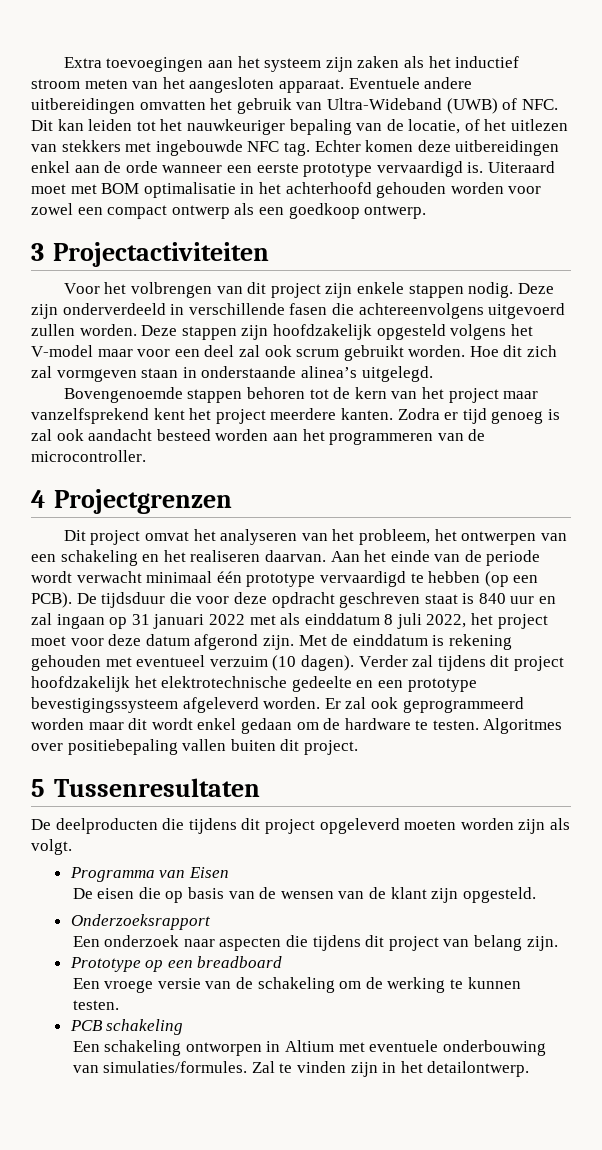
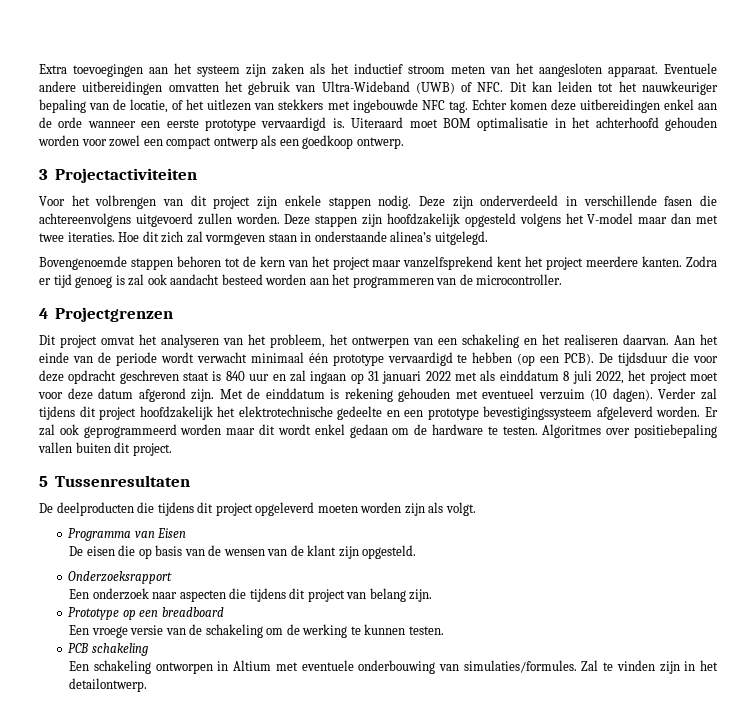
- Uiteraard moet met BOM optimalisatie in het achterhoofd gehouden worden voor zowel een compact ontwerp als een goedkoop ontwerp.
+ Uiteraard moet BOM optimalisatie in het achterhoofd gehouden worden voor zowel een compact ontwerp als een goedkoop ontwerp.
- Deze stappen zijn hoofdzakelijk opgesteld volgens het V-model maar voor een deel zal ook scrum gebruikt worden.
+ Deze stappen zijn hoofdzakelijk opgesteld volgens het V-model maar dan met twee iteraties.

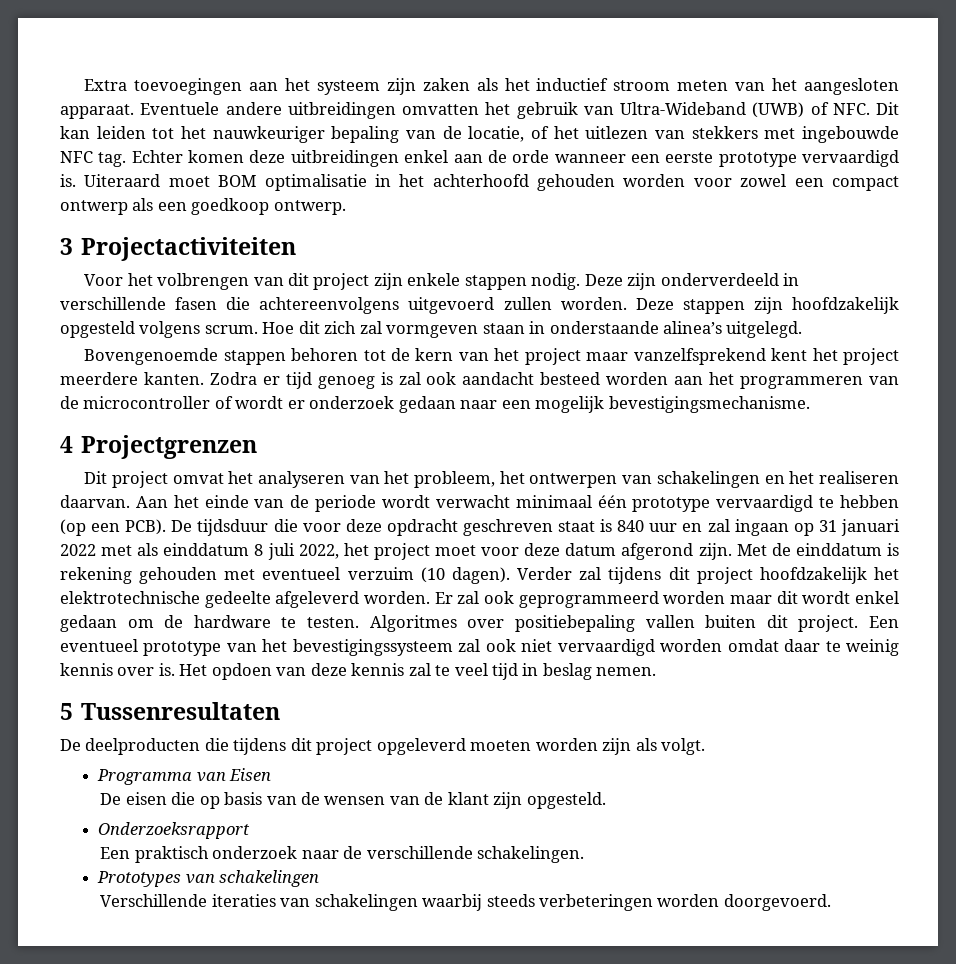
- Eventuele andere uitbereidingen omvatten het gebruik van Ultra-Wideband (UWB) of NFC. Dit kan leiden tot het nauwkeuriger bepaling van de locatie, of het uitlezen van stekkers met ingebouwde NFC tag.
+ Eventuele andere uitbreidingen omvatten het gebruik van Ultra-Wideband (UWB) of NFC. Dit kan leiden tot het nauwkeuriger bepaling van de locatie, of het uitlezen van stekkers met ingebouwde NFC tag.
- Echter komen deze uitbereidingen enkel aan de orde wanneer een eerste prototype vervaardigd is.
+ Echter komen deze uitbreidingen enkel aan de orde wanneer een eerste prototype vervaardigd is.
- Deze stappen zijn hoofdzakelijk opgesteld volgens het V-model maar dan met twee iteraties.
+ Deze stappen zijn hoofdzakelijk opgesteld volgens scrum.
- Zodra er tijd genoeg is zal ook aandacht besteed worden aan het programmeren van de microcontroller.
+ Zodra er tijd genoeg is zal ook aandacht besteed worden aan het programmeren van de microcontroller of wordt er onderzoek gedaan naar een mogelijk bevestigingsmechanisme.
- Dit project omvat het analyseren van het probleem, het ontwerpen van een schakeling en het realiseren daarvan.
+ Dit project omvat het analyseren van het probleem, het ontwerpen van schakelingen en het realiseren daarvan.
- Verder zal tijdens dit project hoofdzakelijk het elektrotechnische gedeelte en een prototype bevestigingssysteem afgeleverd worden.
+ Verder zal tijdens dit project hoofdzakelijk het elektrotechnische gedeelte afgeleverd worden.
+ Een eventueel prototype van het bevestigingssysteem zal ook niet vervaardigd worden omdat daar te weinig kennis over is. Het opdoen van deze kennis zal te veel tijd in beslag nemen.
- Een onderzoek naar aspecten die tijdens dit project van belang zijn.
- Prototype op een breadboard
- Een vroege versie van de schakeling om de werking te kunnen testen.
- PCB schakeling
- Een schakeling ontworpen in Altium met eventuele onderbouwing van simulaties/formules. Zal te vinden zijn in het detailontwerp.
+ Een praktisch onderzoek naar de verschillende schakelingen.
+ Prototypes van schakelingen
+ Verschillende iteraties van schakelingen waarbij steeds verbeteringen worden doorgevoerd.

